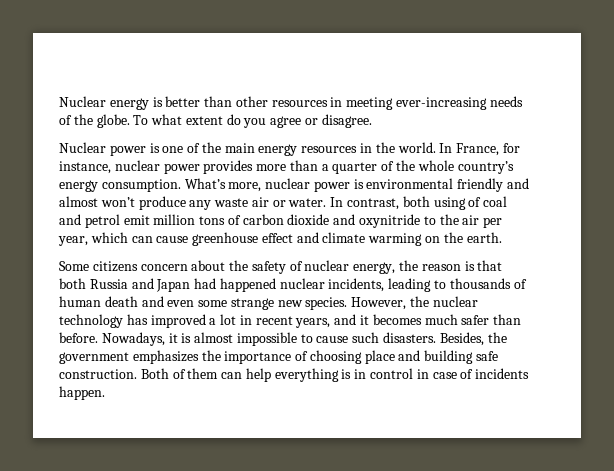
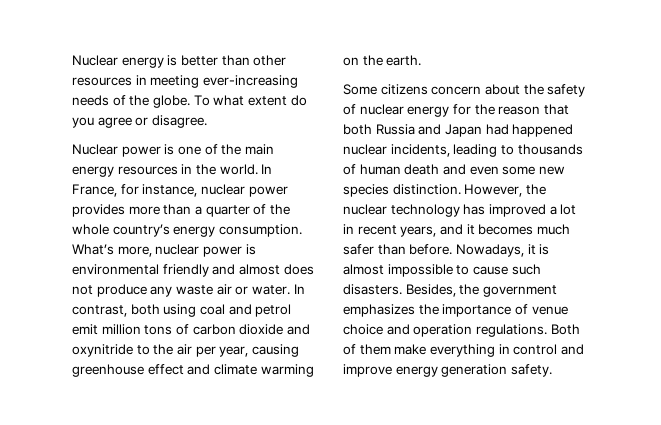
- What’s more, nuclear power is environmental friendly and almost won’t produce any waste air or water.
+ What’s more, nuclear power is environmental friendly and almost does not produce any waste air or water.
- In contrast, both using of coal and petrol emit million tons of carbon dioxide and oxynitride to the air per year, which can cause greenhouse effect and climate warming on the earth.
+ In contrast, both using coal and petrol emit million tons of carbon dioxide and oxynitride to the air per year, causing greenhouse effect and climate warming on the earth.
- Some citizens concern about the safety of nuclear energy, the reason is that both Russia and Japan had happened nuclear incidents, leading to thousands of human death and even some strange new species.
+ Some citizens concern about the safety of nuclear energy for the reason that both Russia and Japan had happened nuclear incidents, leading to thousands of human death and even some new species distinction.
- Besides, the government emphasizes the importance of choosing place and building safe construction. Both of them can help everything is in control in case of incidents happen.
+ Besides, the government emphasizes the importance of venue choice and operation regulations. Both of them make everything in control and improve energy generation safety.

